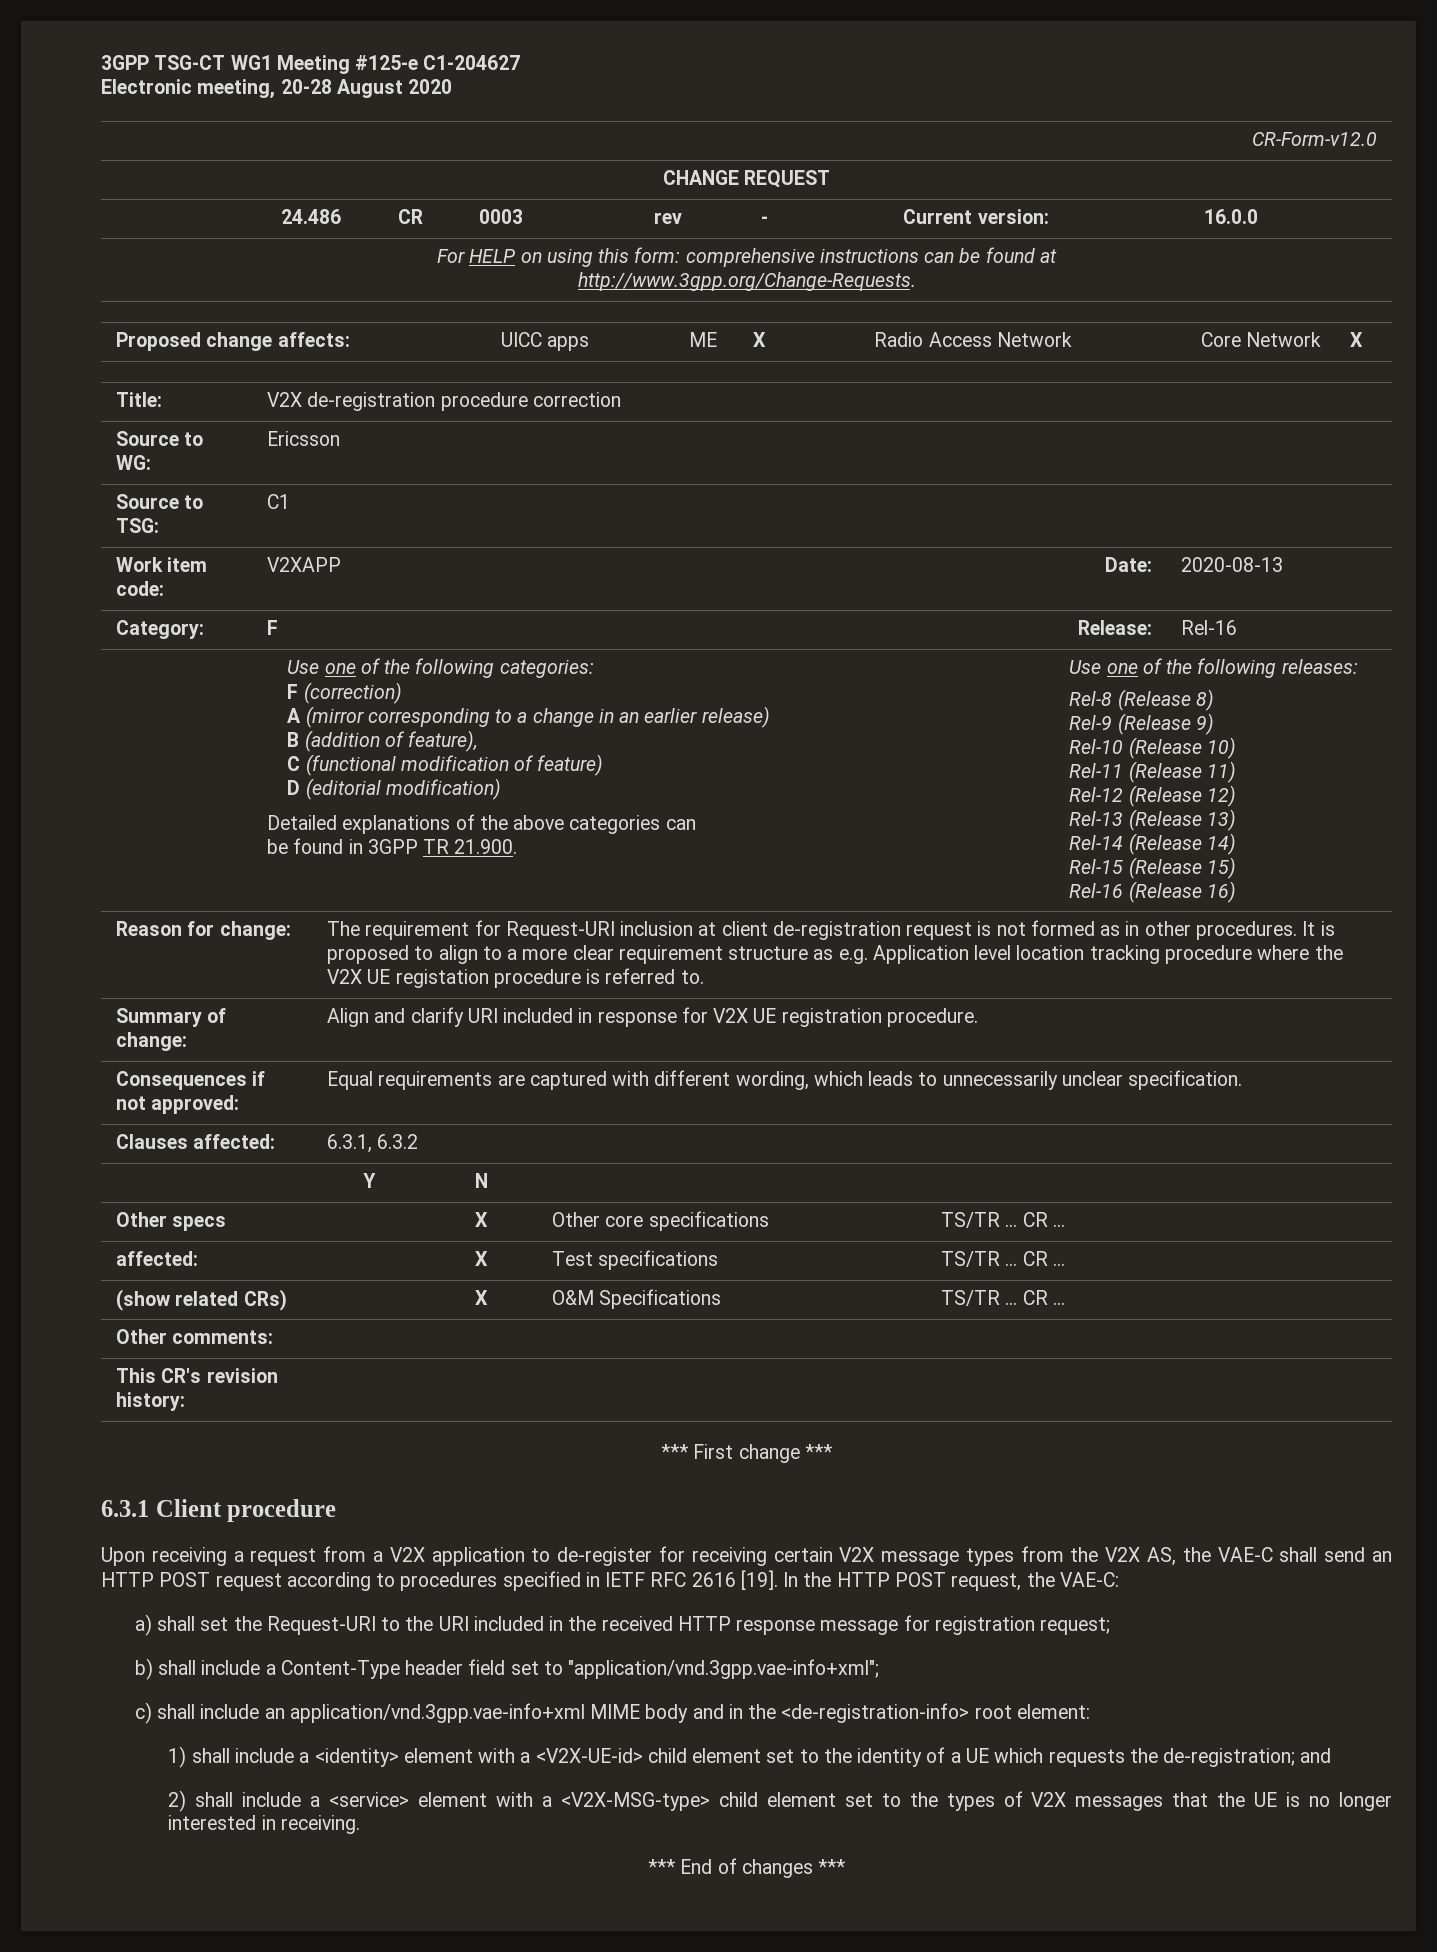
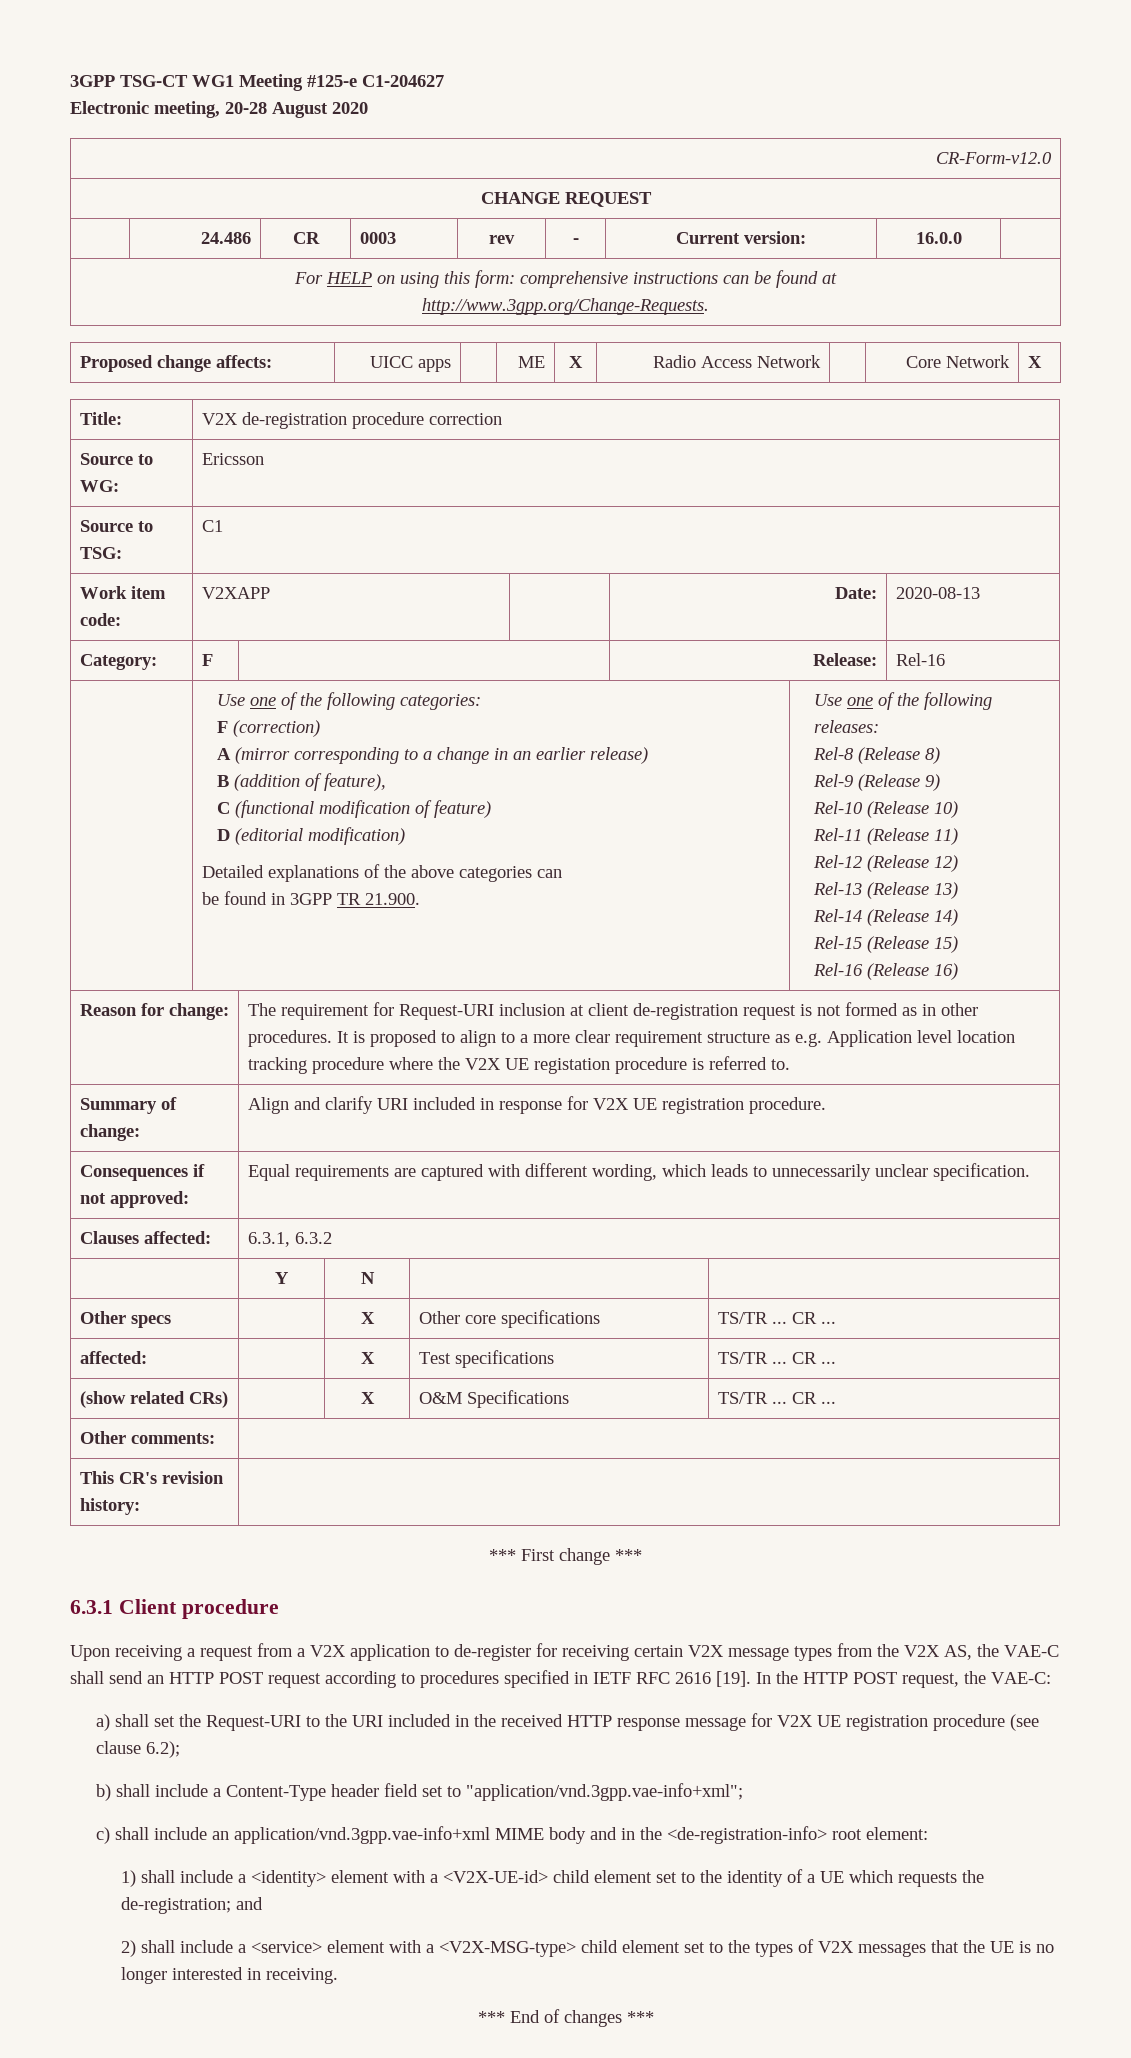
- a) shall set the Request-URI to the URI included in the received HTTP response message for registration request;
+ a) shall set the Request-URI to the URI included in the received HTTP response message for V2X UE registration procedure (see clause 6.2);

